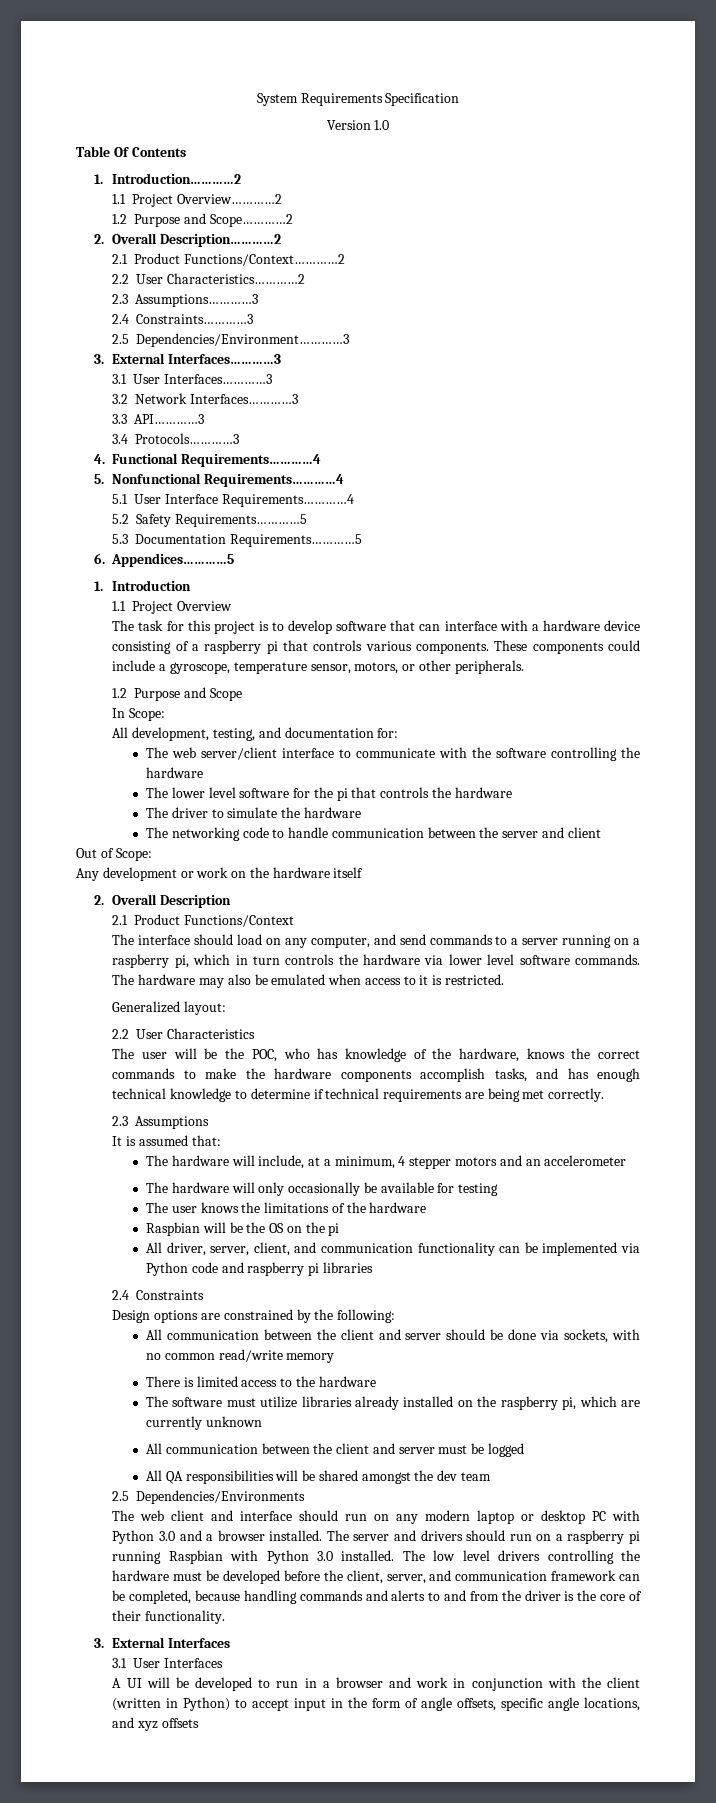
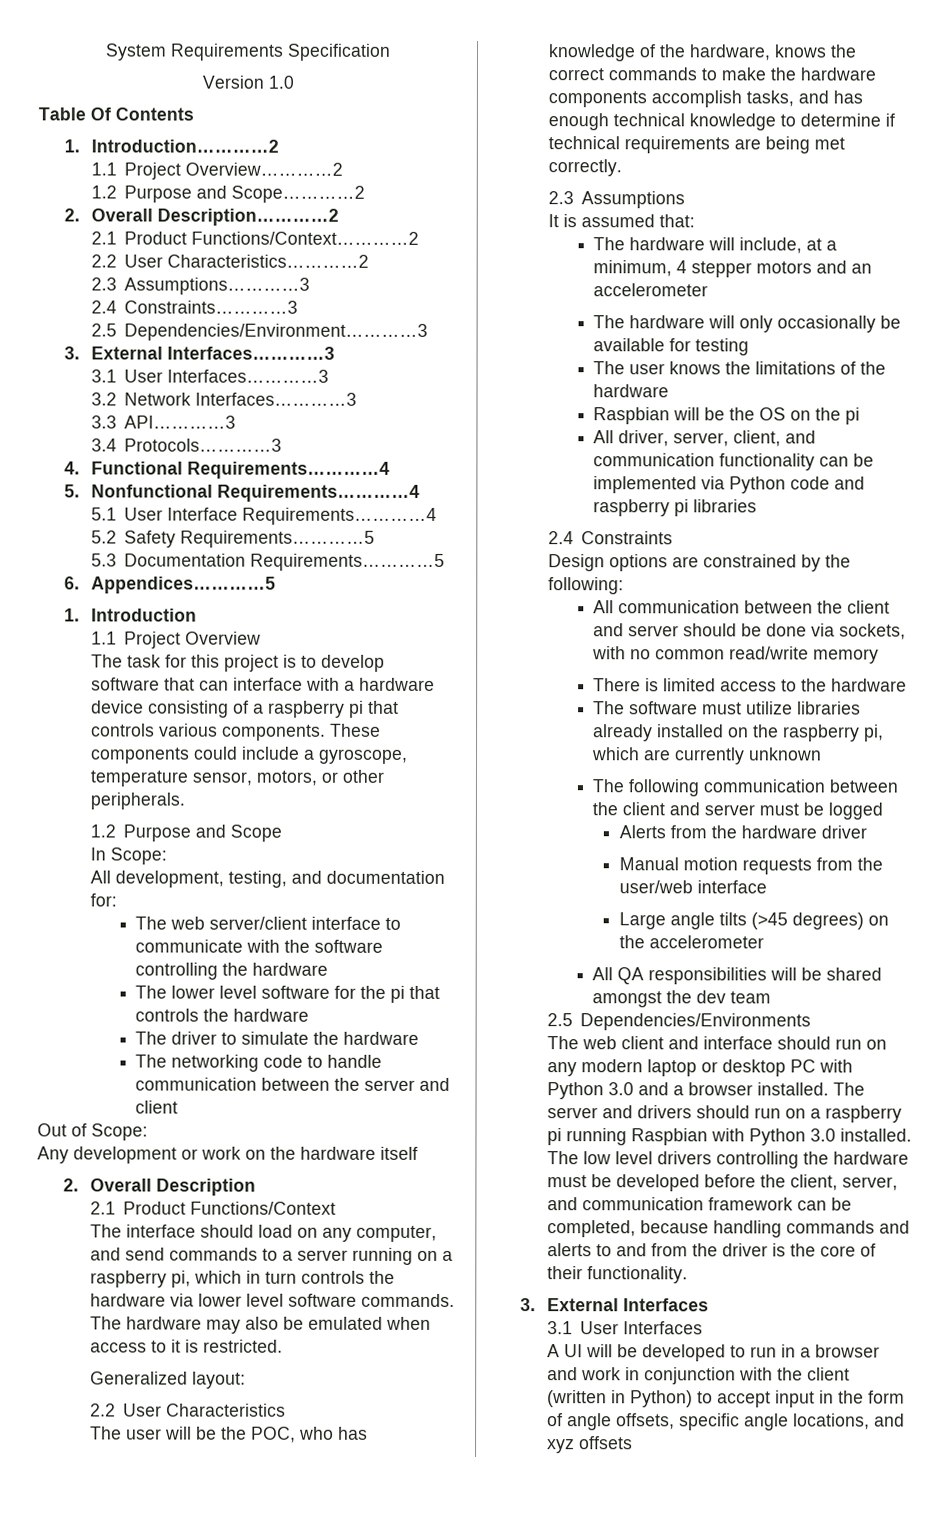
- All communication between the client and server must be logged
+ The following communication between the client and server must be logged
+ Alerts from the hardware driver
+ Manual motion requests from the user/web interface
+ Large angle tilts (>45 degrees) on the accelerometer

